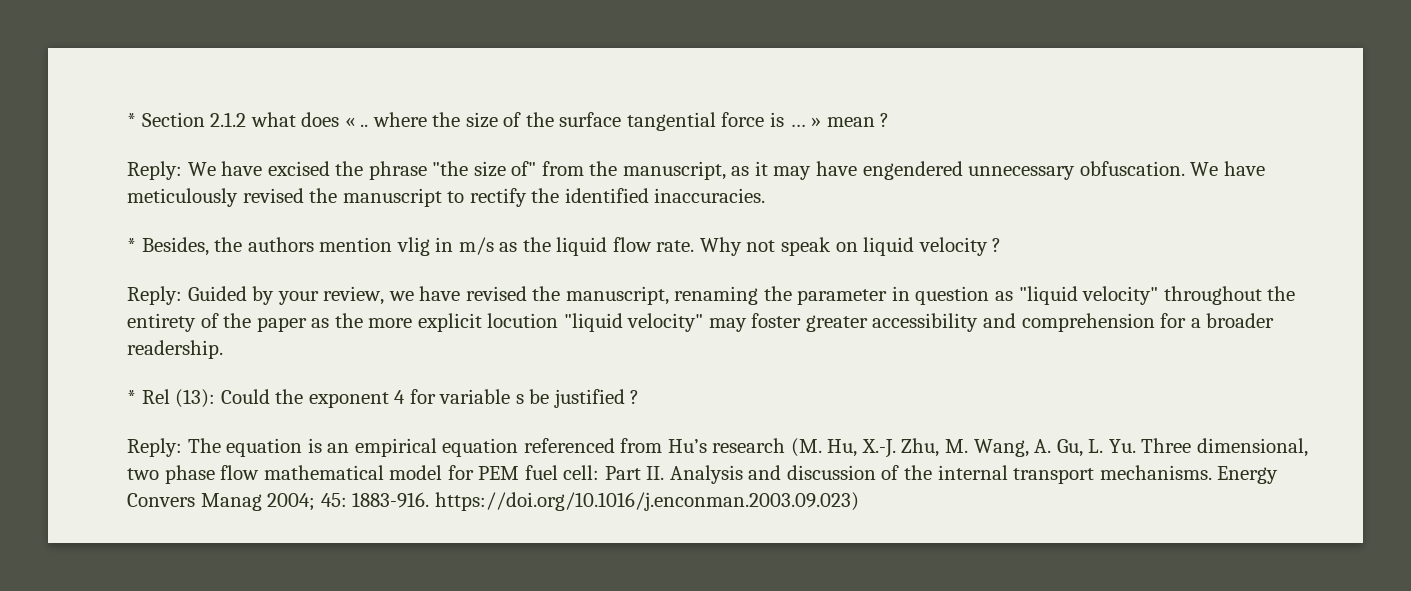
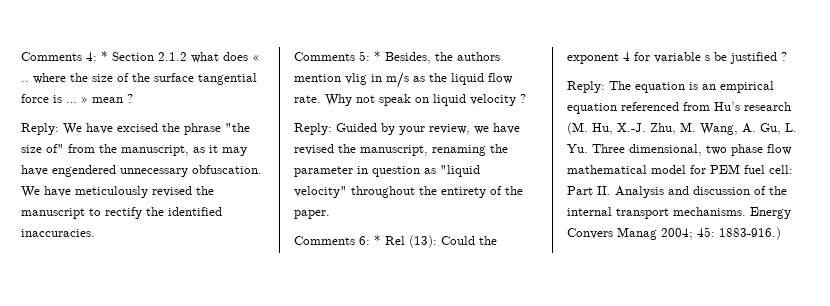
- * Section 2.1.2 what does « .. where the size of the surface tangential force is … » mean ?
+ Comments 4: * Section 2.1.2 what does « .. where the size of the surface tangential force is … » mean ?
- * Besides, the authors mention vlig in m/s as the liquid flow rate.
+ Comments 5: * Besides, the authors mention vlig in m/s as the liquid flow rate.
- Reply: Guided by your review, we have revised the manuscript, renaming the parameter in question as "liquid velocity" throughout the entirety of the paper as the more explicit locution "liquid velocity" may foster greater accessibility and comprehension for a broader readership.
- * Rel (13): Could the exponent 4 for variable s be justified ?
+ Reply: Guided by your review, we have revised the manuscript, renaming the parameter in question as "liquid velocity" throughout the entirety of the paper.
+ Comments 6: * Rel (13): Could the exponent 4 for variable s be justified ?
- Energy Convers Manag 2004; 45: 1883-916. https://doi.org/10.1016/j.enconman.2003.09.023)
+ Energy Convers Manag 2004; 45: 1883-916.)

